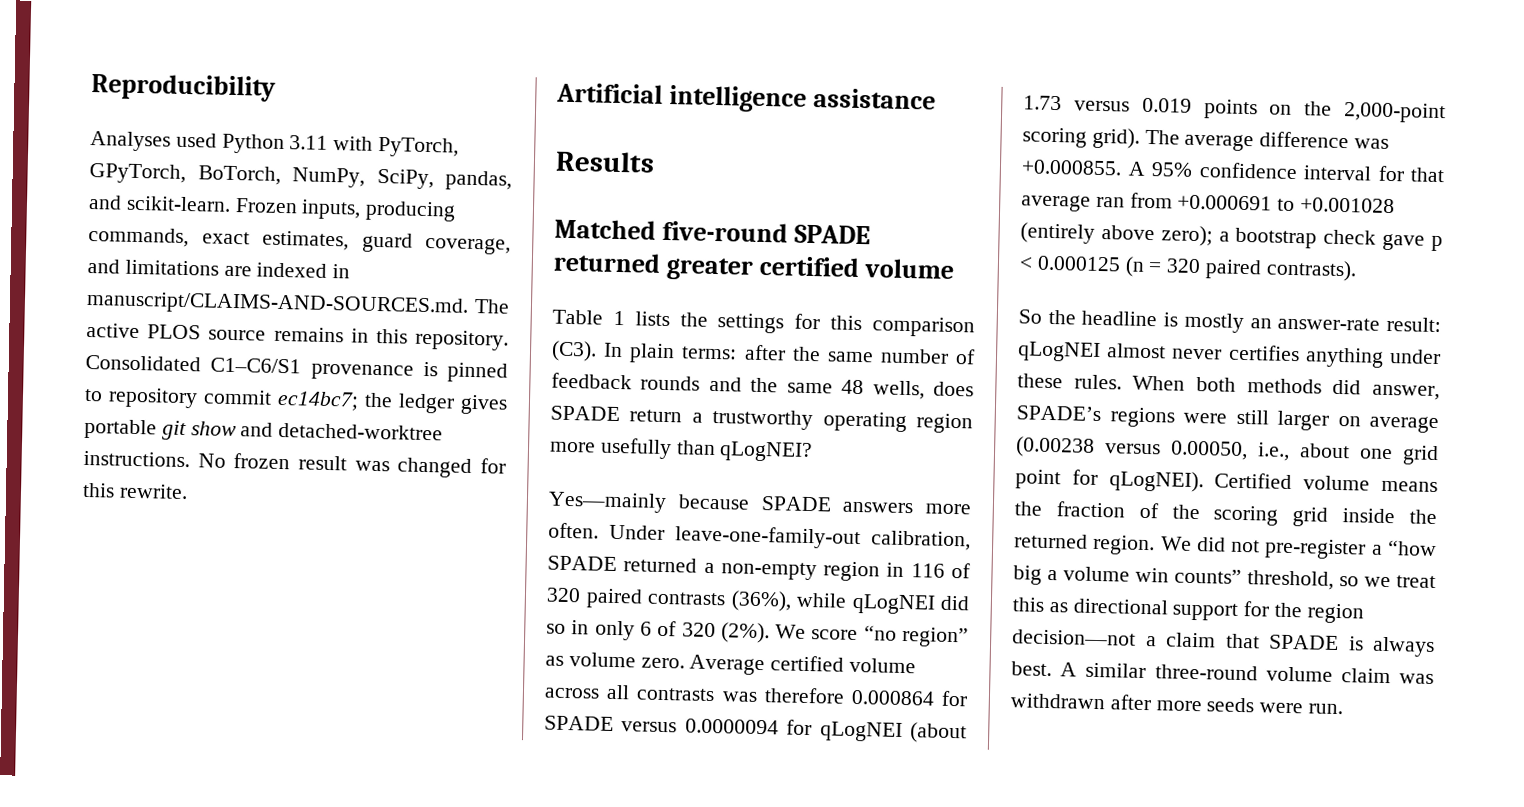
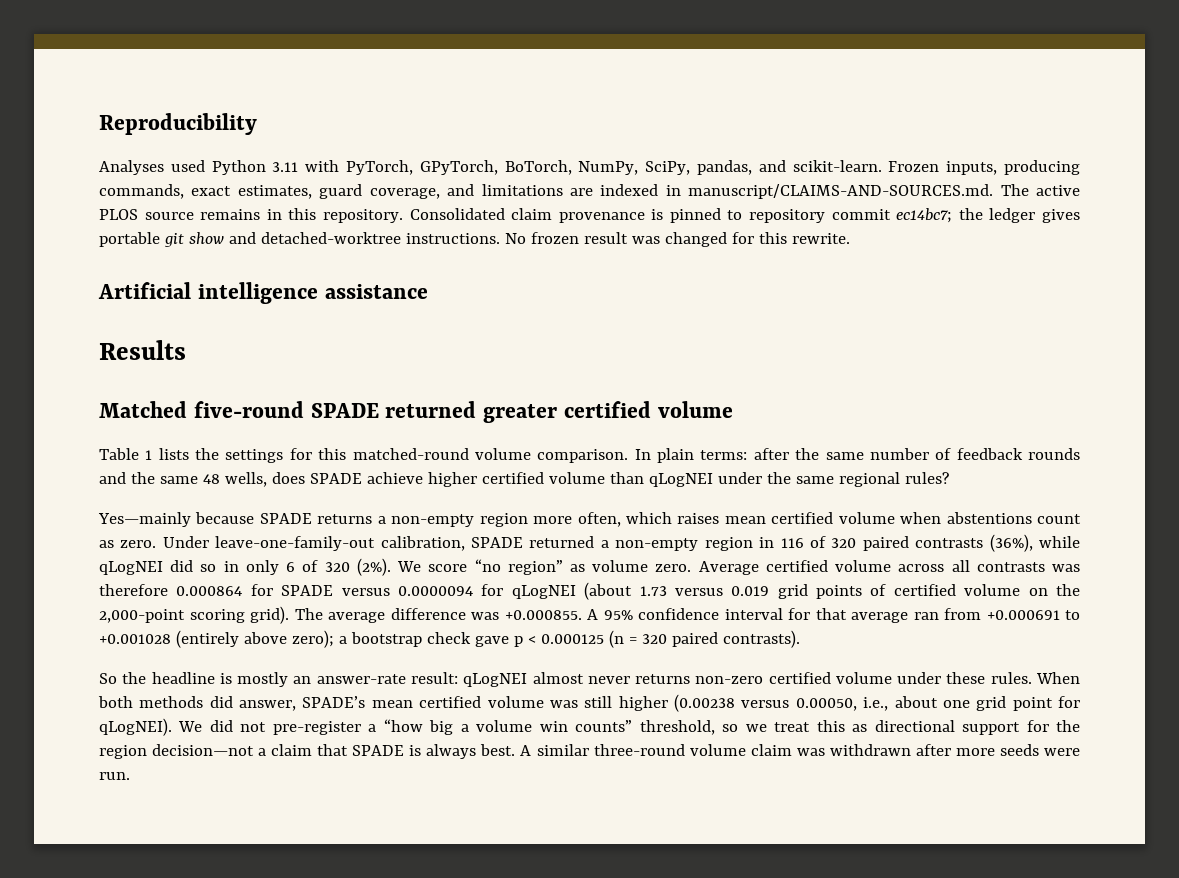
- Consolidated C1–C6/S1 provenance is pinned to repository commit ec14bc7; the ledger gives portable git show and detached-worktree instructions.
+ Consolidated claim provenance is pinned to repository commit ec14bc7; the ledger gives portable git show and detached-worktree instructions.
- Table 1 lists the settings for this comparison (C3). In plain terms: after the same number of feedback rounds and the same 48 wells, does SPADE return a trustworthy operating region more usefully than qLogNEI?
- Yes—mainly because SPADE answers more often.
+ Table 1 lists the settings for this matched-round volume comparison. In plain terms: after the same number of feedback rounds and the same 48 wells, does SPADE achieve higher certified volume than qLogNEI under the same regional rules?
+ Yes—mainly because SPADE returns a non-empty region more often, which raises mean certified volume when abstentions count as zero.
- Average certified volume across all contrasts was therefore 0.000864 for SPADE versus 0.0000094 for qLogNEI (about 1.73 versus 0.019 points on the 2,000-point scoring grid).
+ Average certified volume across all contrasts was therefore 0.000864 for SPADE versus 0.0000094 for qLogNEI (about 1.73 versus 0.019 grid points of certified volume on the 2,000-point scoring grid).
- So the headline is mostly an answer-rate result: qLogNEI almost never certifies anything under these rules.
+ So the headline is mostly an answer-rate result: qLogNEI almost never returns non-zero certified volume under these rules.
- When both methods did answer, SPADE’s regions were still larger on average (0.00238 versus 0.00050, i.e., about one grid point for qLogNEI).
+ When both methods did answer, SPADE’s mean certified volume was still higher (0.00238 versus 0.00050, i.e., about one grid point for qLogNEI).
- Certified volume means the fraction of the scoring grid inside the returned region.

